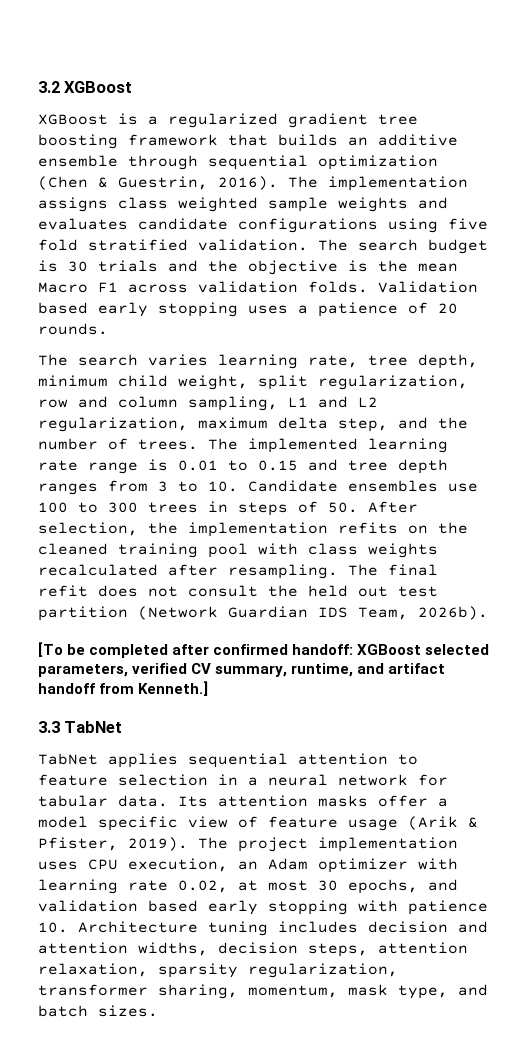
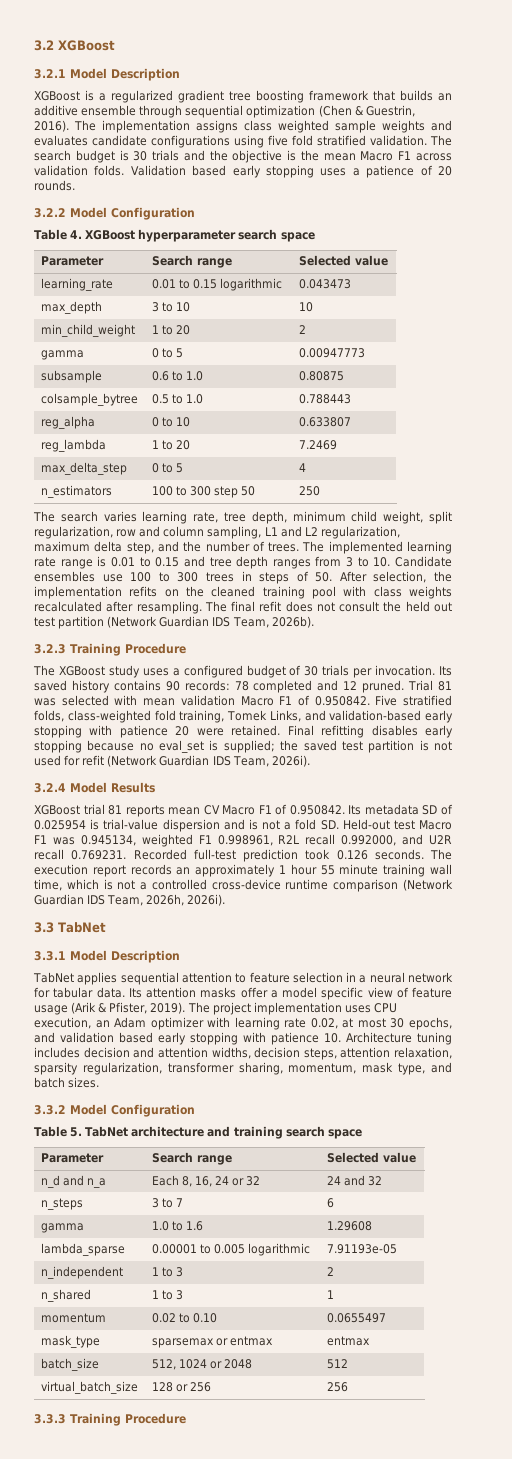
+ 3.2.1 Model Description
+ 3.2.2 Model Configuration
+ Table 4. XGBoost hyperparameter search space
+ Parameter | Search range | Selected value
+ learning_rate | 0.01 to 0.15 logarithmic | 0.043473
+ max_depth | 3 to 10 | 10
+ min_child_weight | 1 to 20 | 2
+ gamma | 0 to 5 | 0.00947773
+ subsample | 0.6 to 1.0 | 0.80875
+ colsample_bytree | 0.5 to 1.0 | 0.788443
+ reg_alpha | 0 to 10 | 0.633807
+ reg_lambda | 1 to 20 | 7.2469
+ max_delta_step | 0 to 5 | 4
+ n_estimators | 100 to 300 step 50 | 250
- [To be completed after confirmed handoff: XGBoost selected parameters, verified CV summary, runtime, and artifact handoff from Kenneth.]
+ 3.2.3 Training Procedure
+ The XGBoost study uses a configured budget of 30 trials per invocation. Its saved history contains 90 records: 78 completed and 12 pruned. Trial 81 was selected with mean validation Macro F1 of 0.950842. Five stratified folds, class-weighted fold training, Tomek Links, and validation-based early stopping with patience 20 were retained. Final refitting disables early stopping because no eval_set is supplied; the saved test partition is not used for refit (Network Guardian IDS Team, 2026i).
+ 3.2.4 Model Results
+ XGBoost trial 81 reports mean CV Macro F1 of 0.950842. Its metadata SD of 0.025954 is trial-value dispersion and is not a fold SD. Held-out test Macro F1 was 0.945134, weighted F1 0.998961, R2L recall 0.992000, and U2R recall 0.769231. Recorded full-test prediction took 0.126 seconds. The execution report records an approximately 1 hour 55 minute training wall time, which is not a controlled cross-device runtime comparison (Network Guardian IDS Team, 2026h, 2026i).
+ 3.3.1 Model Description
+ 3.3.2 Model Configuration
+ Table 5. TabNet architecture and training search space
+ Parameter | Search range | Selected value
+ n_d and n_a | Each 8, 16, 24 or 32 | 24 and 32
+ n_steps | 3 to 7 | 6
+ gamma | 1.0 to 1.6 | 1.29608
+ lambda_sparse | 0.00001 to 0.005 logarithmic | 7.91193e-05
+ n_independent | 1 to 3 | 2
+ n_shared | 1 to 3 | 1
+ momentum | 0.02 to 0.10 | 0.0655497
+ mask_type | sparsemax or entmax | entmax
+ batch_size | 512, 1024 or 2048 | 512
+ virtual_batch_size | 128 or 256 | 256
+ 3.3.3 Training Procedure

